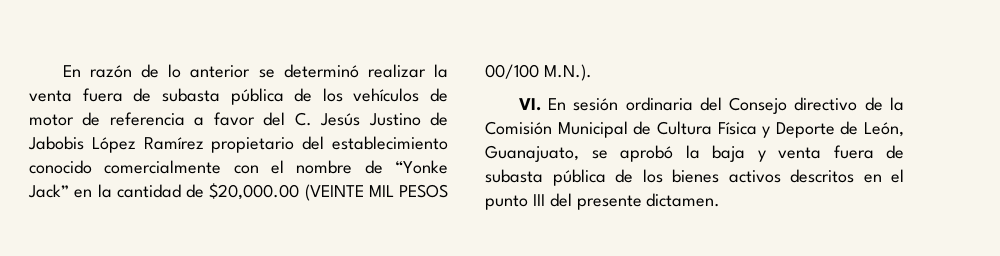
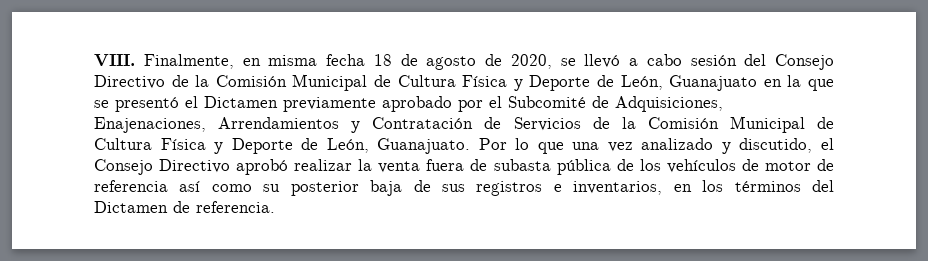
- En razón de lo anterior se determinó realizar la venta fuera de subasta pública de los vehículos de motor de referencia a favor del C. Jesús Justino de Jabobis López Ramírez propietario del establecimiento conocido comercialmente con el nombre de “Yonke Jack” en la cantidad de $20,000.00 (VEINTE MIL PESOS 00/100 M.N.).
- VI. En sesión ordinaria del Consejo directivo de la Comisión Municipal de Cultura Física y Deporte de León, Guanajuato, se aprobó la baja y venta fuera de subasta pública de los bienes activos descritos en el punto III del presente dictamen.
+ VIII. Finalmente, en misma fecha 18 de agosto de 2020, se llevó a cabo sesión del Consejo Directivo de la Comisión Municipal de Cultura Física y Deporte de León, Guanajuato en la que se presentó el Dictamen previamente aprobado por el Subcomité de Adquisiciones, Enajenaciones, Arrendamientos y Contratación de Servicios de la Comisión Municipal de Cultura Física y Deporte de León, Guanajuato. Por lo que una vez analizado y discutido, el Consejo Directivo aprobó realizar la venta fuera de subasta pública de los vehículos de motor de referencia así como su posterior baja de sus registros e inventarios, en los términos del Dictamen de referencia.

